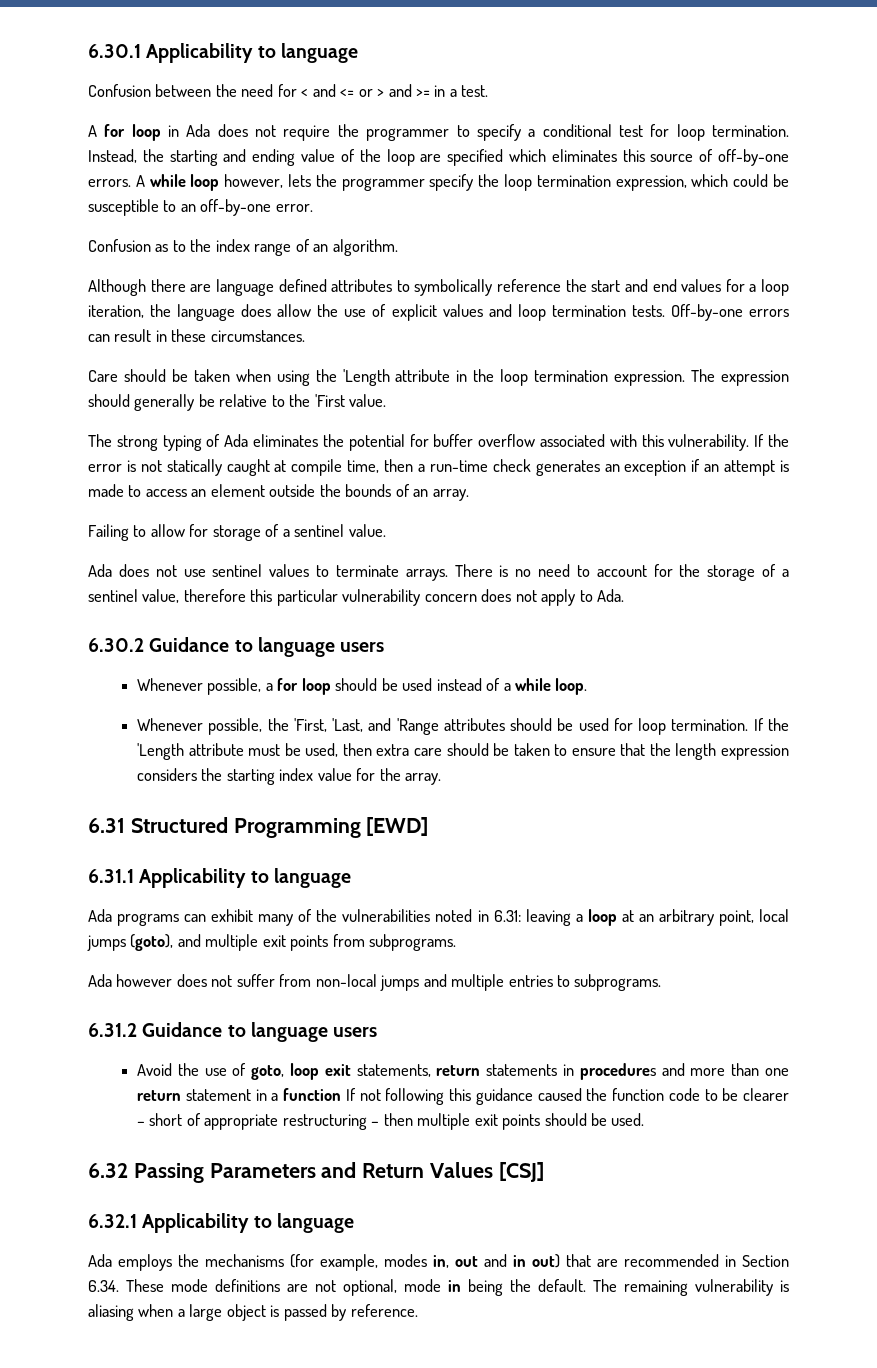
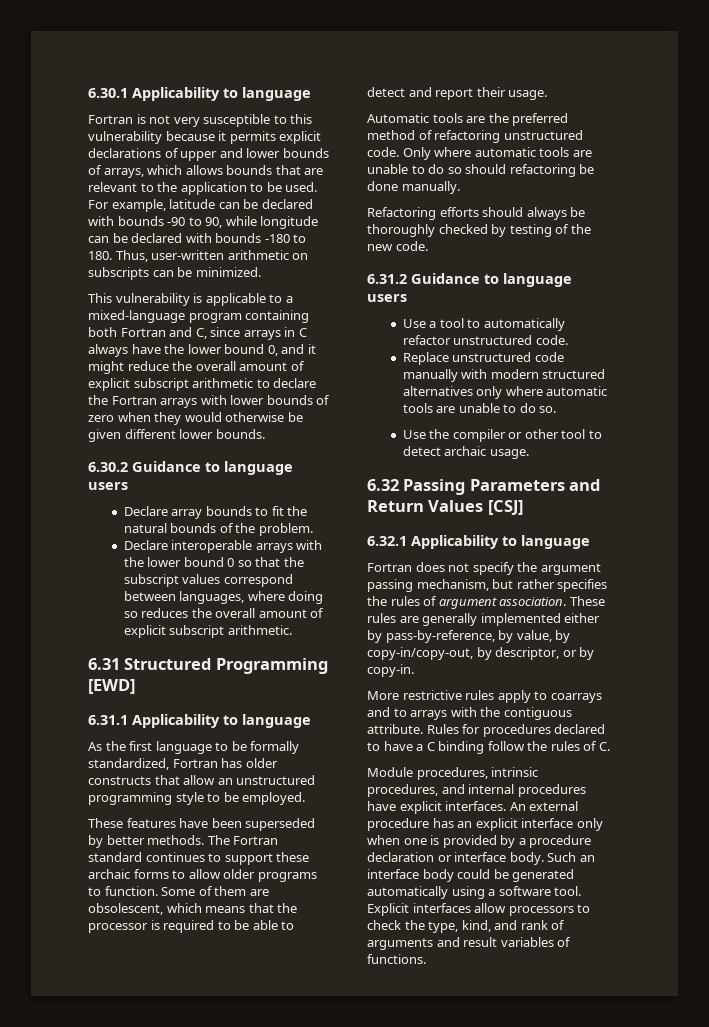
- Confusion between the need for < and <= or > and >= in a test.
- A for loop in Ada does not require the programmer to specify a conditional test for loop termination. Instead, the starting and ending value of the loop are specified which eliminates this source of off-by-one errors. A while loop however, lets the programmer specify the loop termination expression, which could be susceptible to an off-by-one error.
- Confusion as to the index range of an algorithm.
- Although there are language defined attributes to symbolically reference the start and end values for a loop iteration, the language does allow the use of explicit values and loop termination tests. Off-by-one errors can result in these circumstances.
- Care should be taken when using the 'Length attribute in the loop termination expression. The expression should generally be relative to the 'First value.
- The strong typing of Ada eliminates the potential for buffer overflow associated with this vulnerability. If the error is not statically caught at compile time, then a run-time check generates an exception if an attempt is made to access an element outside the bounds of an array.
- Failing to allow for storage of a sentinel value.
- Ada does not use sentinel values to terminate arrays. There is no need to account for the storage of a sentinel value, therefore this particular vulnerability concern does not apply to Ada.
+ Fortran is not very susceptible to this vulnerability because it permits explicit declarations of upper and lower bounds of arrays, which allows bounds that are relevant to the application to be used. For example, latitude can be declared with bounds -90 to 90, while longitude can be declared with bounds -180 to 180. Thus, user-written arithmetic on subscripts can be minimized.
+ This vulnerability is applicable to a mixed-language program containing both Fortran and C, since arrays in C always have the lower bound 0, and it might reduce the overall amount of explicit subscript arithmetic to declare the Fortran arrays with lower bounds of zero when they would otherwise be given different lower bounds.
- Whenever possible, a for loop should be used instead of a while loop.
- Whenever possible, the 'First, 'Last, and 'Range attributes should be used for loop termination. If the 'Length attribute must be used, then extra care should be taken to ensure that the length expression considers the starting index value for the array.
+ Declare array bounds to fit the natural bounds of the problem.
+ Declare interoperable arrays with the lower bound 0 so that the subscript values correspond between languages, where doing so reduces the overall amount of explicit subscript arithmetic.
- Ada programs can exhibit many of the vulnerabilities noted in 6.31: leaving a loop at an arbitrary point, local jumps (goto), and multiple exit points from subprograms.
- Ada however does not suffer from non-local jumps and multiple entries to subprograms.
+ As the first language to be formally standardized, Fortran has older constructs that allow an unstructured programming style to be employed.
+ These features have been superseded by better methods. The Fortran standard continues to support these archaic forms to allow older programs to function. Some of them are obsolescent, which means that the processor is required to be able to detect and report their usage.
+ Automatic tools are the preferred method of refactoring unstructured code. Only where automatic tools are unable to do so should refactoring be done manually.
+ Refactoring efforts should always be thoroughly checked by testing of the new code.
- Avoid the use of goto, loop exit statements, return statements in procedures and more than one return statement in a function If not following this guidance caused the function code to be clearer – short of appropriate restructuring – then multiple exit points should be used.
+ Use a tool to automatically refactor unstructured code.
+ Replace unstructured code manually with modern structured alternatives only where automatic tools are unable to do so.
+ Use the compiler or other tool to detect archaic usage.
- Ada employs the mechanisms (for example, modes in, out and in out) that are recommended in Section 6.34. These mode definitions are not optional, mode in being the default. The remaining vulnerability is aliasing when a large object is passed by reference.
+ Fortran does not specify the argument passing mechanism, but rather specifies the rules of argument association. These rules are generally implemented either by pass-by-reference, by value, by copy-in/copy-out, by descriptor, or by copy-in.
+ More restrictive rules apply to coarrays and to arrays with the contiguous attribute. Rules for procedures declared to have a C binding follow the rules of C.
+ Module procedures, intrinsic procedures, and internal procedures have explicit interfaces. An external procedure has an explicit interface only when one is provided by a procedure declaration or interface body. Such an interface body could be generated automatically using a software tool. Explicit interfaces allow processors to check the type, kind, and rank of arguments and result variables of functions.

